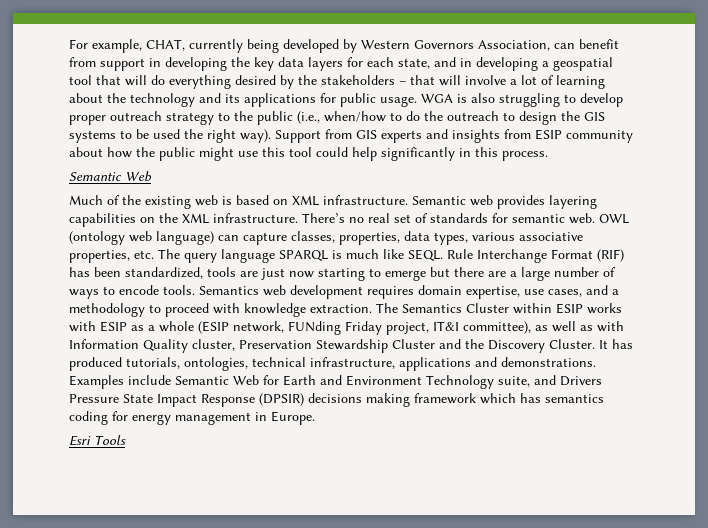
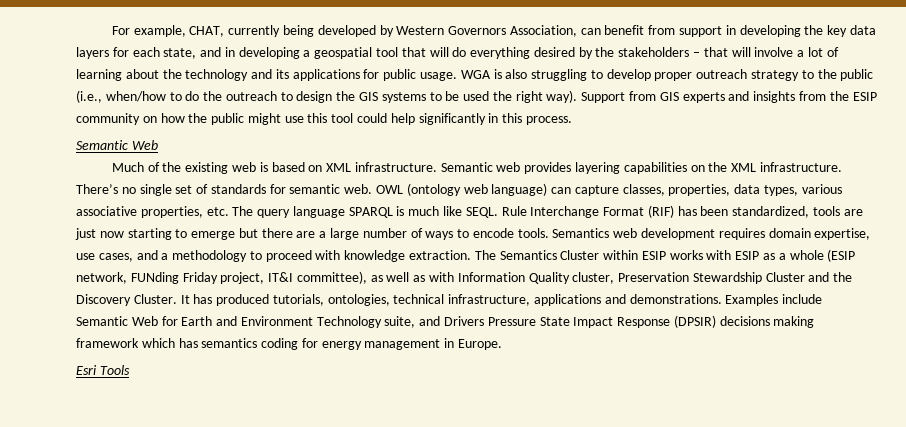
- Support from GIS experts and insights from ESIP community about how the public might use this tool could help significantly in this process.
+ Support from GIS experts and insights from the ESIP community on how the public might use this tool could help significantly in this process.
- There’s no real set of standards for semantic web.
+ There’s no single set of standards for semantic web.

